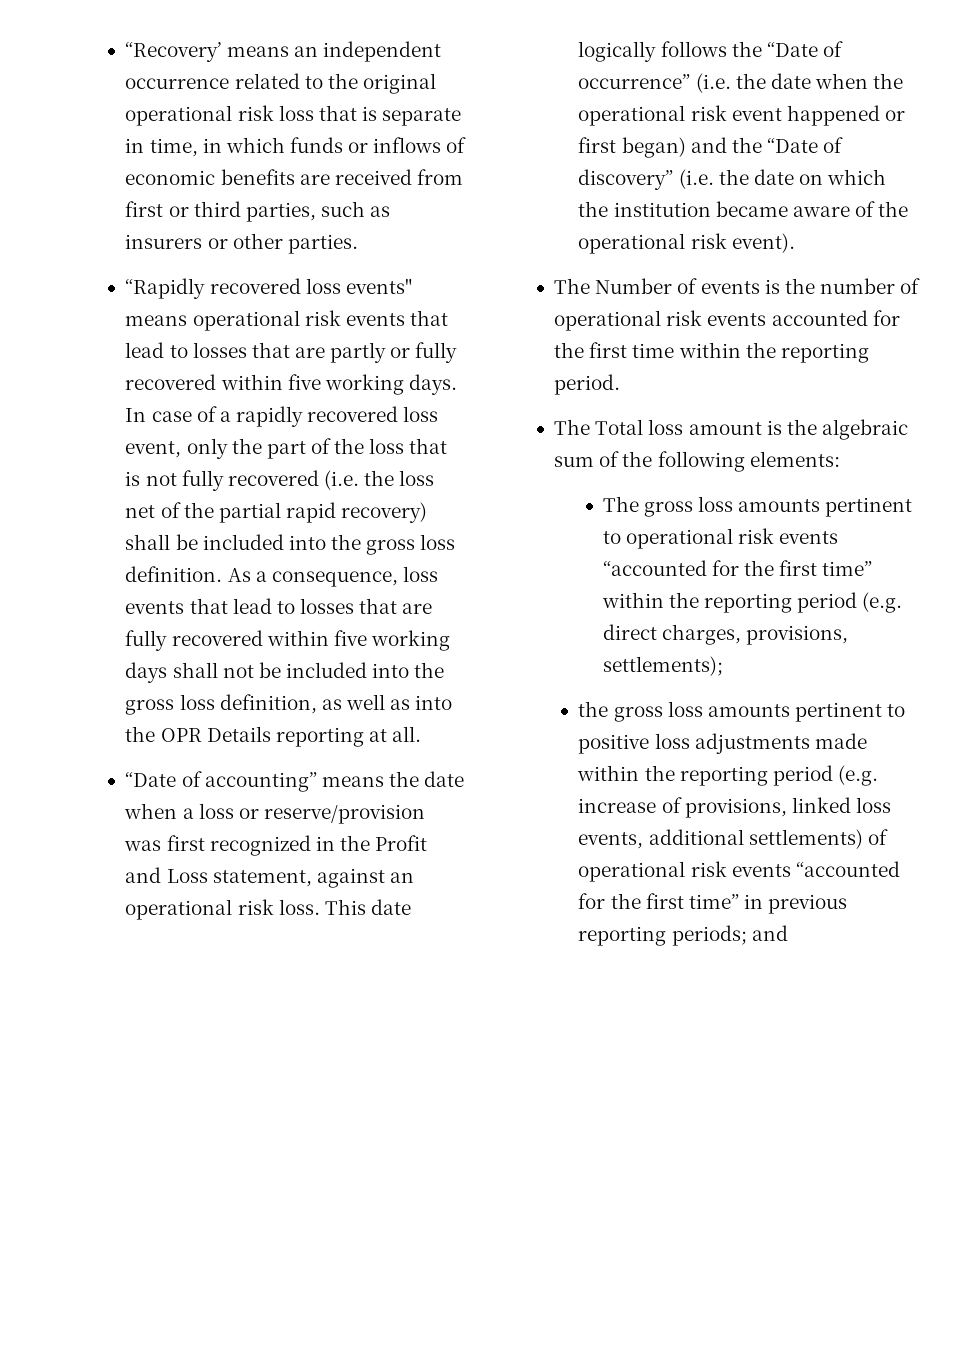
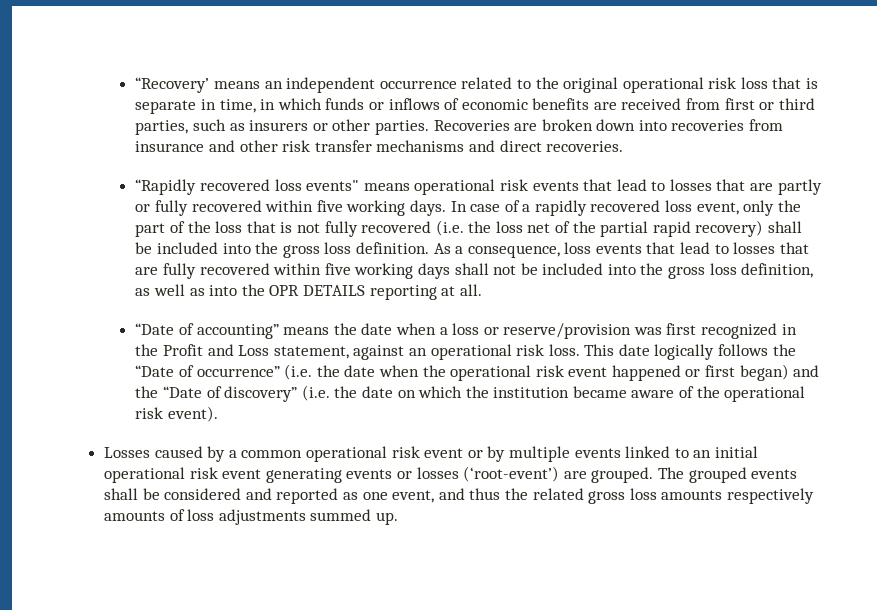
+ Recoveries are broken down into recoveries from insurance and other risk transfer mechanisms and direct recoveries.
- As a consequence, loss events that lead to losses that are fully recovered within five working days shall not be included into the gross loss definition, as well as into the OPR Details reporting at all.
+ As a consequence, loss events that lead to losses that are fully recovered within five working days shall not be included into the gross loss definition, as well as into the OPR DETAILS reporting at all.
- The Number of events is the number of operational risk events accounted for the first time within the reporting period.
- The Total loss amount is the algebraic sum of the following elements:
- The gross loss amounts pertinent to operational risk events “accounted for the first time” within the reporting period (e.g. direct charges, provisions, settlements);
- the gross loss amounts pertinent to positive loss adjustments made within the reporting period (e.g. increase of provisions, linked loss events, additional settlements) of operational risk events “accounted for the first time” in previous reporting periods; and
+ Losses caused by a common operational risk event or by multiple events linked to an initial operational risk event generating events or losses (‘root-event’) are grouped. The grouped events shall be considered and reported as one event, and thus the related gross loss amounts respectively amounts of loss adjustments summed up.

